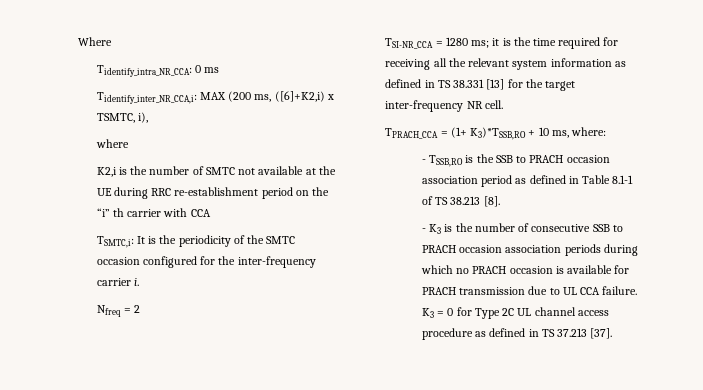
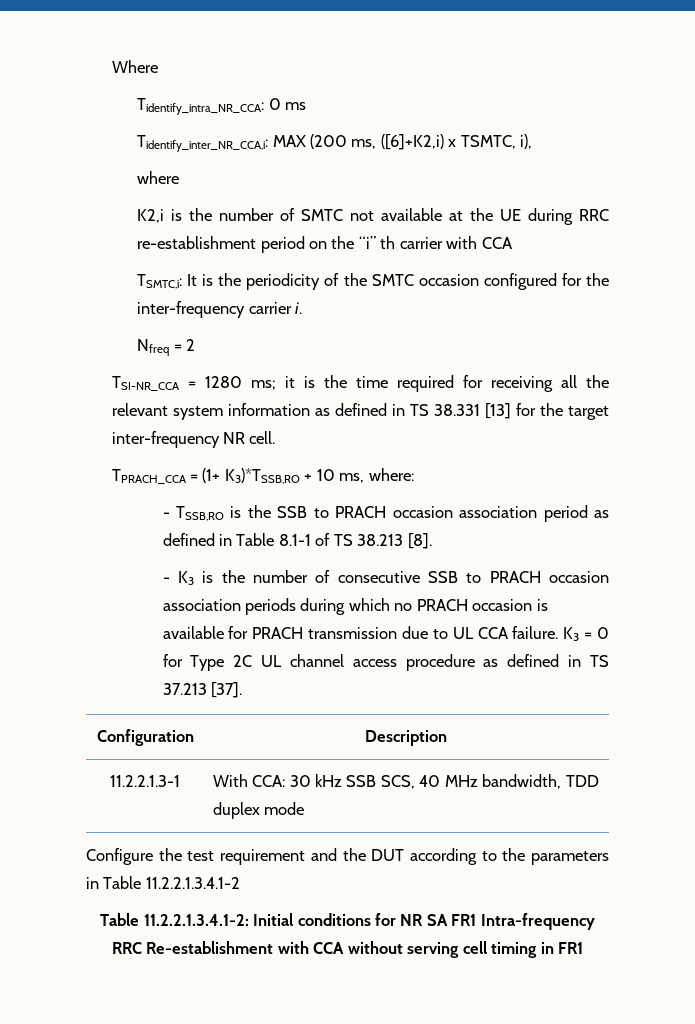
+ Configuration | Description
+ 11.2.2.1.3-1 | With CCA: 30 kHz SSB SCS, 40 MHz bandwidth, TDD duplex mode
+ Configure the test requirement and the DUT according to the parameters in Table 11.2.2.1.3.4.1-2
+ Table 11.2.2.1.3.4.1-2: Initial conditions for NR SA FR1 Intra-frequency RRC Re-establishment with CCA without serving cell timing in FR1

